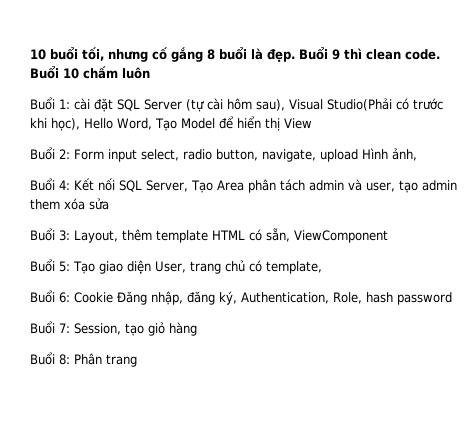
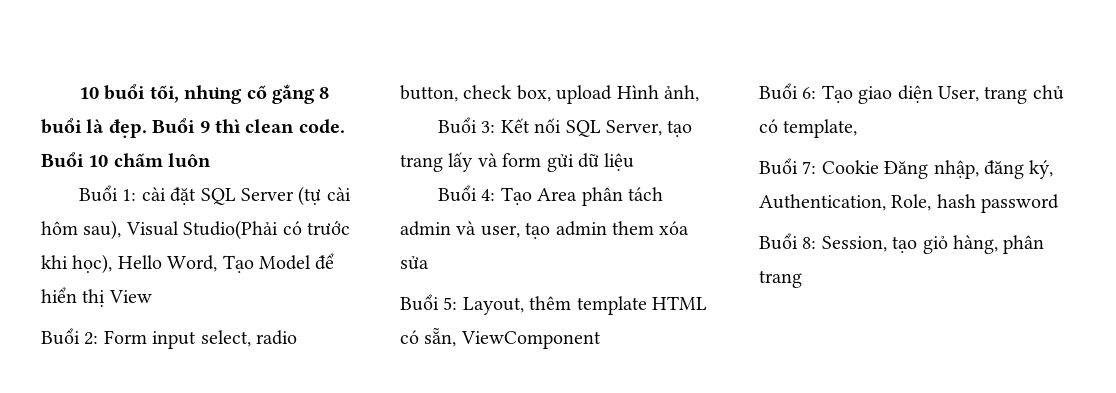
- Buổi 2: Form input select, radio button, navigate, upload Hình ảnh,
+ Buổi 2: Form input select, radio button, check box, upload Hình ảnh,
- Buổi 4: Kết nối SQL Server, Tạo Area phân tách admin và user, tạo admin them xóa sửa
+ Buổi 3: Kết nối SQL Server, tạo trang lấy và form gửi dữ liệu
+ Buổi 4: Tạo Area phân tách admin và user, tạo admin them xóa sửa
- Buổi 3: Layout, thêm template HTML có sẵn, ViewComponent
+ Buổi 5: Layout, thêm template HTML có sẵn, ViewComponent
- Buổi 5: Tạo giao diện User, trang chủ có template,
+ Buổi 6: Tạo giao diện User, trang chủ có template,
- Buổi 6: Cookie Đăng nhập, đăng ký, Authentication, Role, hash password
+ Buổi 7: Cookie Đăng nhập, đăng ký, Authentication, Role, hash password
- Buổi 7: Session, tạo giỏ hàng
- Buổi 8: Phân trang
+ Buổi 8: Session, tạo giỏ hàng, phân trang

